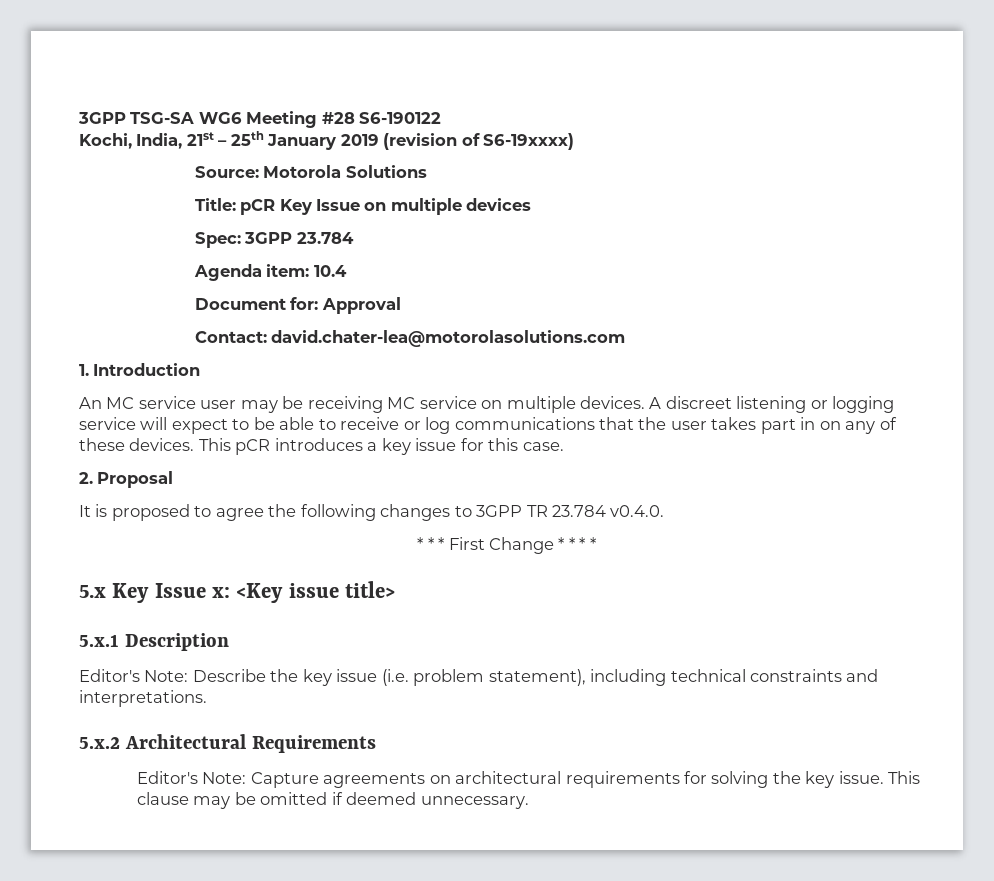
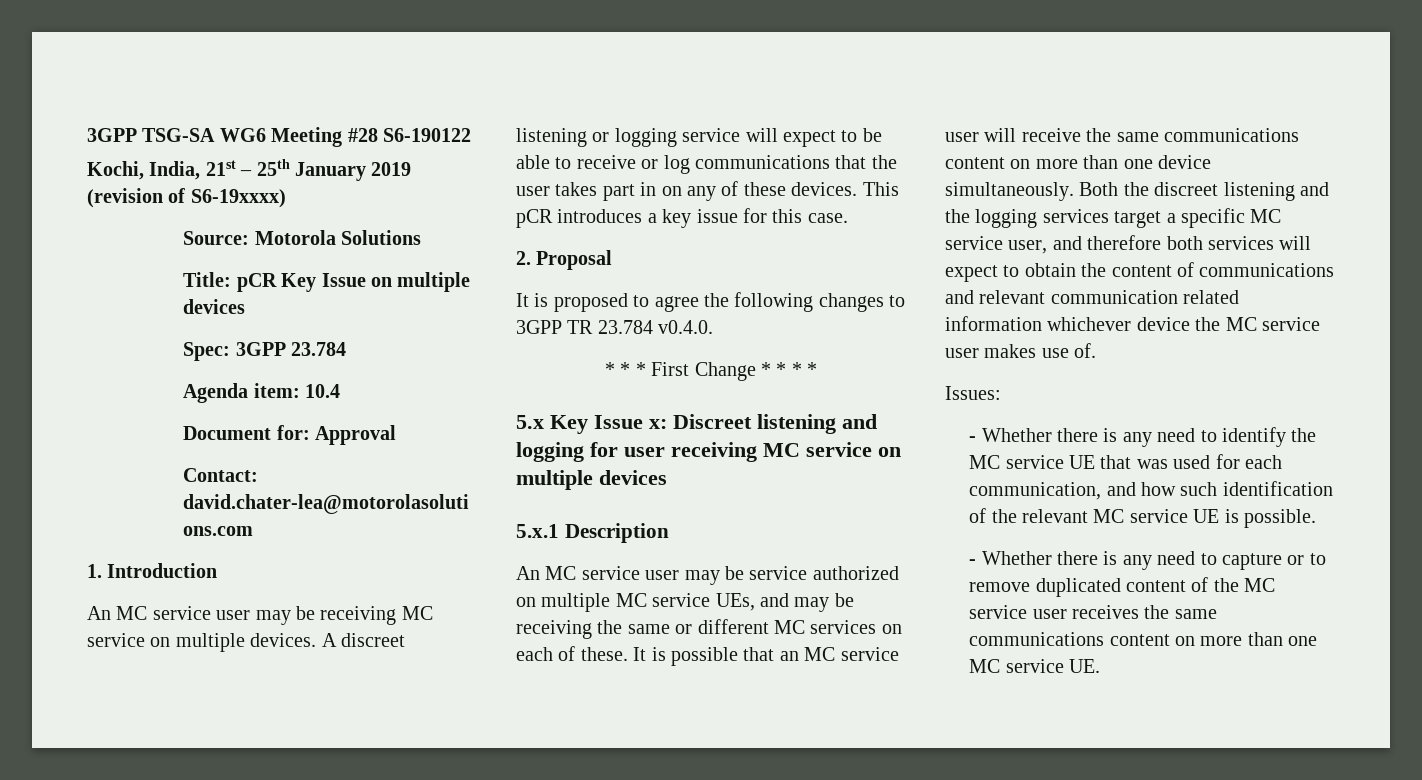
- 5.x Key Issue x: <Key issue title>
+ 5.x Key Issue x: Discreet listening and logging for user receiving MC service on multiple devices
  5.x.1 Description
- Editor's Note: Describe the key issue (i.e. problem statement), including technical constraints and interpretations.
- 5.x.2 Architectural Requirements
- Editor's Note: Capture agreements on architectural requirements for solving the key issue. This clause may be omitted if deemed unnecessary.
+ An MC service user may be service authorized on multiple MC service UEs, and may be receiving the same or different MC services on each of these. It is possible that an MC service user will receive the same communications content on more than one device simultaneously. Both the discreet listening and the logging services target a specific MC service user, and therefore both services will expect to obtain the content of communications and relevant communication related information whichever device the MC service user makes use of.
+ Issues:
+ - Whether there is any need to identify the MC service UE that was used for each communication, and how such identification of the relevant MC service UE is possible.
+ - Whether there is any need to capture or to remove duplicated content of the MC service user receives the same communications content on more than one MC service UE.

